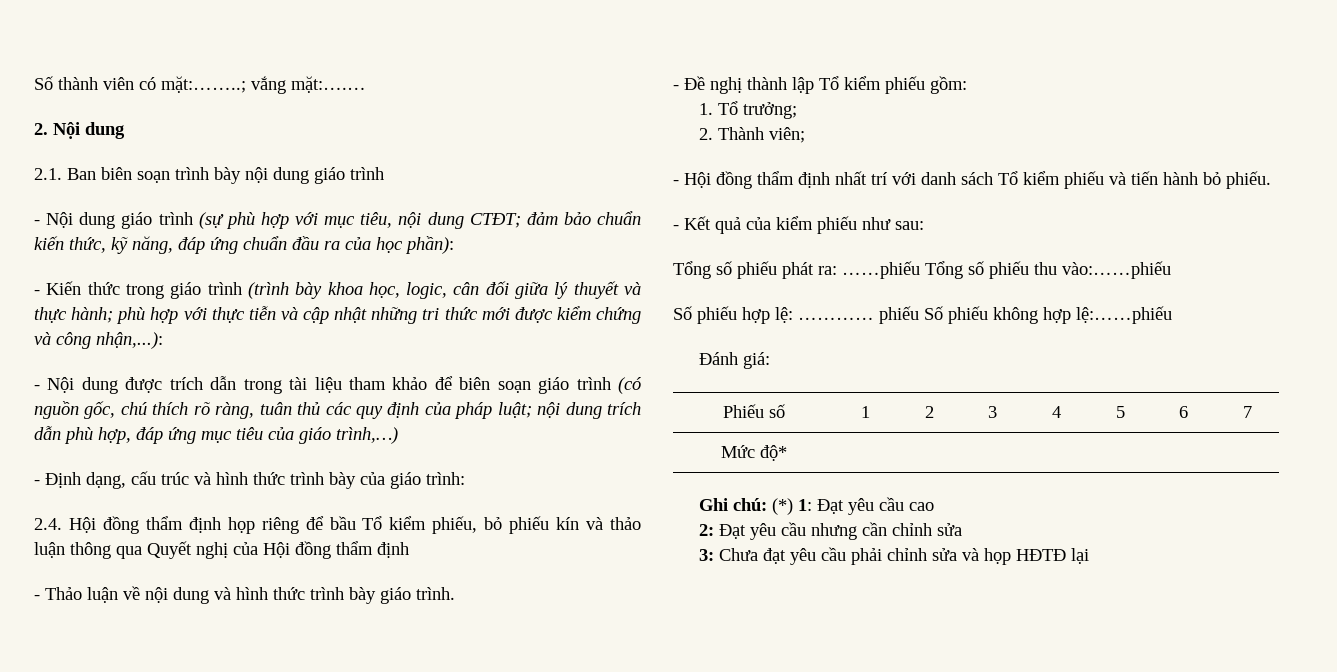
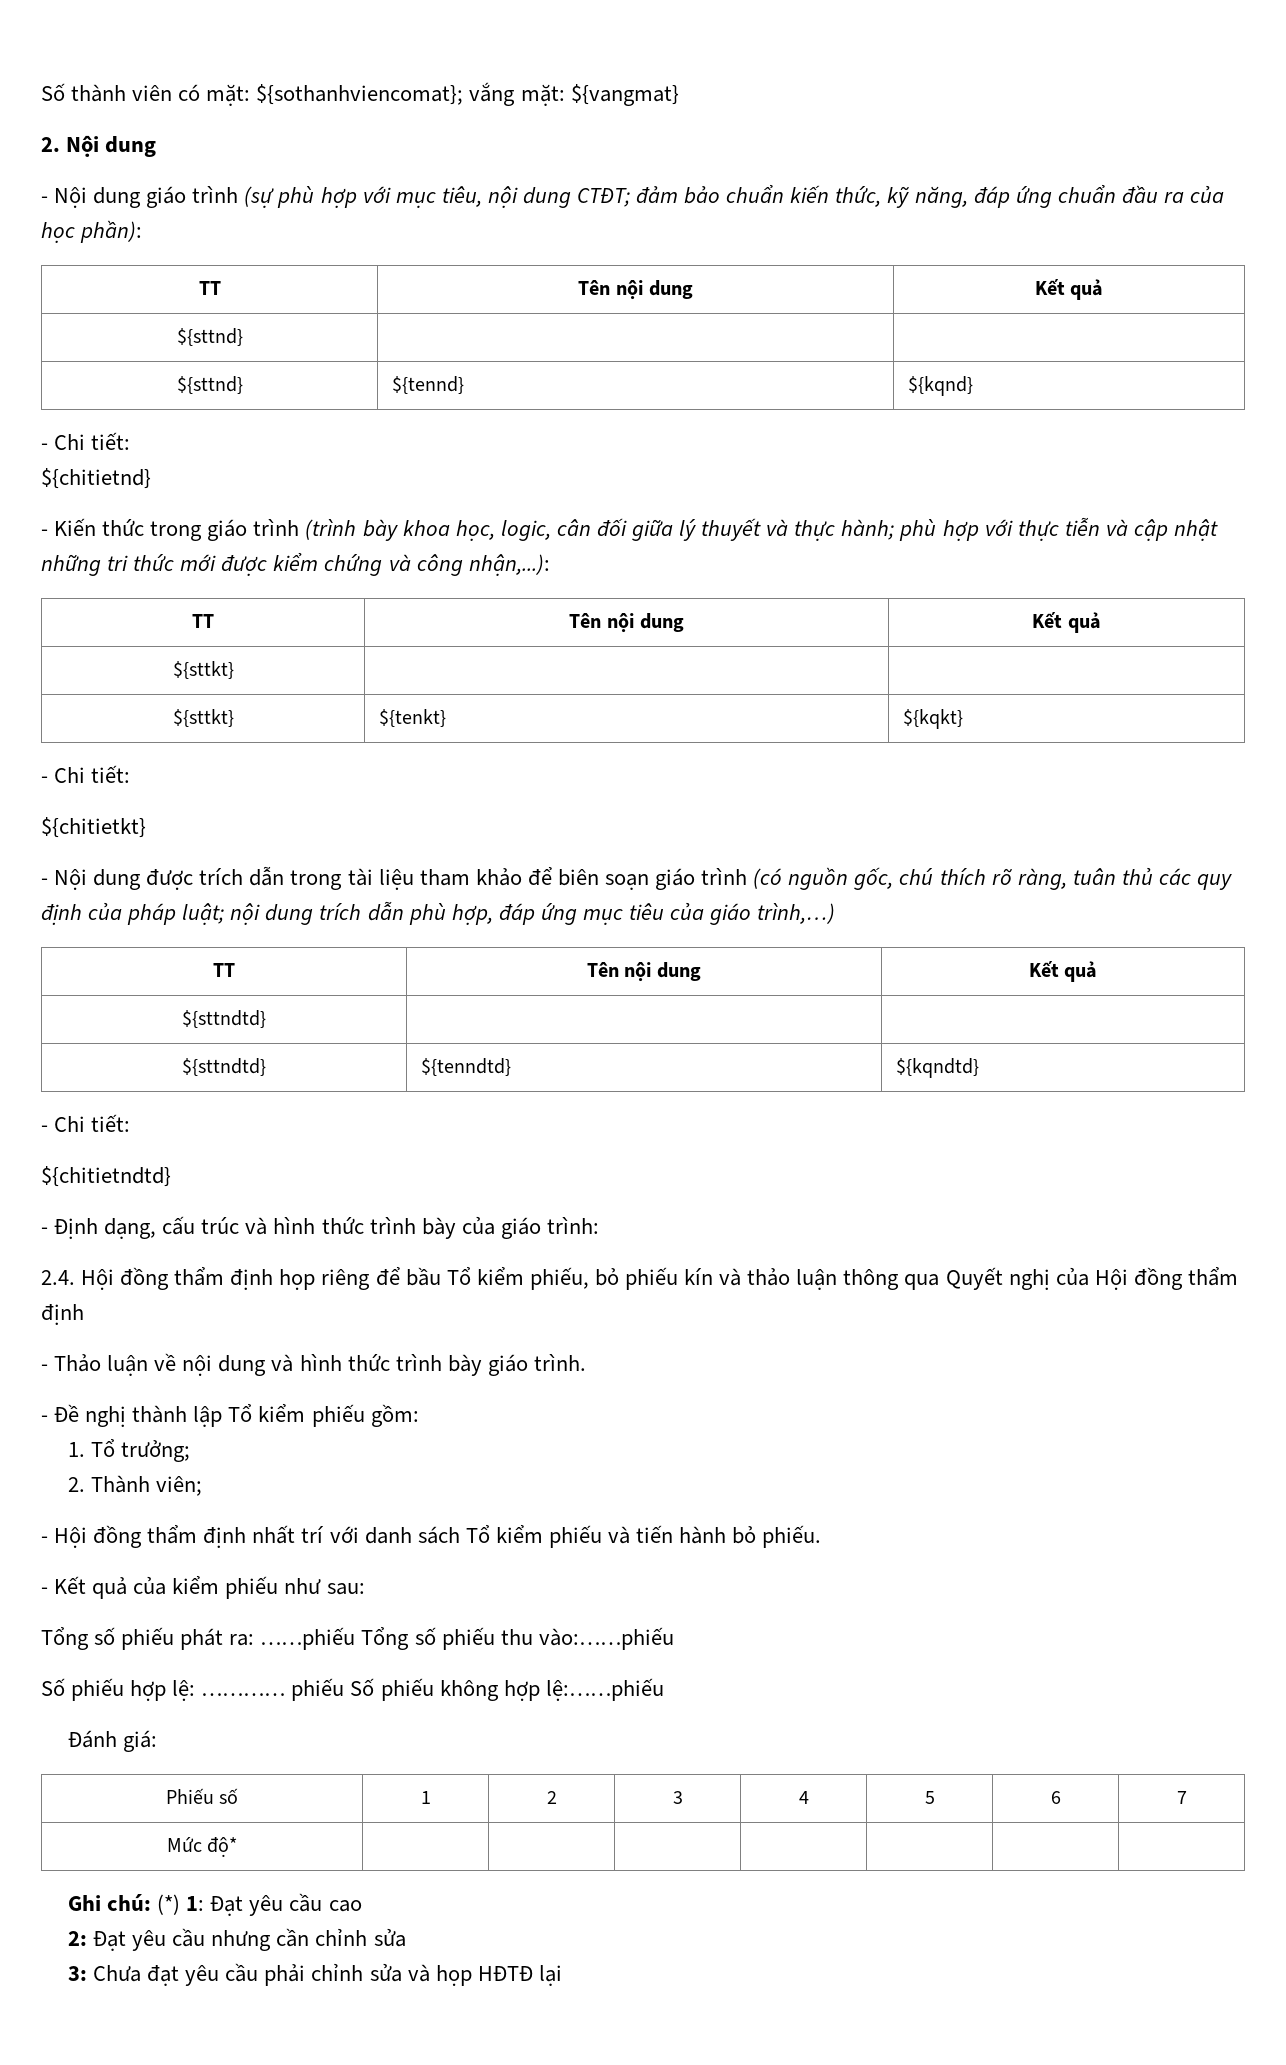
- Số thành viên có mặt:……..; vắng mặt:….…
+ Số thành viên có mặt: ${sothanhviencomat}; vắng mặt: ${vangmat}
  2. Nội dung
- 2.1. Ban biên soạn trình bày nội dung giáo trình
  - Nội dung giáo trình (sự phù hợp với mục tiêu, nội dung CTĐT; đảm bảo chuẩn kiến thức, kỹ năng, đáp ứng chuẩn đầu ra của học phần):
+ TT | Tên nội dung | Kết quả
+ ${sttnd} | |
+ ${sttnd} | ${tennd} | ${kqnd}
+ - Chi tiết:
+ ${chitietnd}
  - Kiến thức trong giáo trình (trình bày khoa học, logic, cân đối giữa lý thuyết và thực hành; phù hợp với thực tiễn và cập nhật những tri thức mới được kiểm chứng và công nhận,...):
+ TT | Tên nội dung | Kết quả
+ ${sttkt} | |
+ ${sttkt} | ${tenkt} | ${kqkt}
+ - Chi tiết:
+ ${chitietkt}
  - Nội dung được trích dẫn trong tài liệu tham khảo để biên soạn giáo trình (có nguồn gốc, chú thích rõ ràng, tuân thủ các quy định của pháp luật; nội dung trích dẫn phù hợp, đáp ứng mục tiêu của giáo trình,…)
+ TT | Tên nội dung | Kết quả
+ ${sttndtd} | |
+ ${sttndtd} | ${tenndtd} | ${kqndtd}
+ - Chi tiết:
+ ${chitietndtd}

